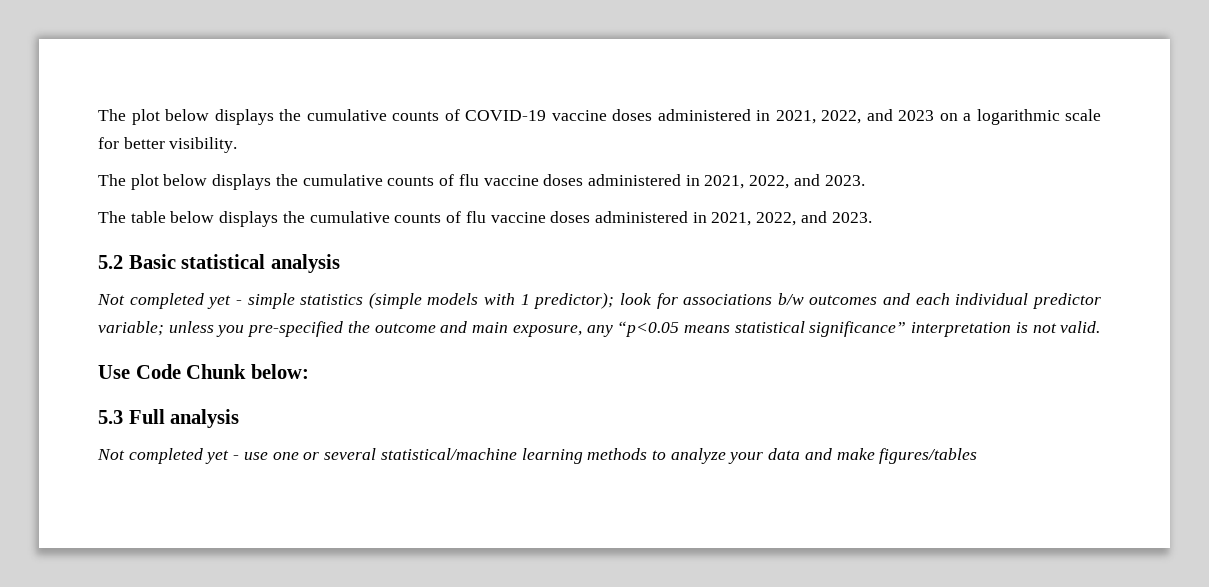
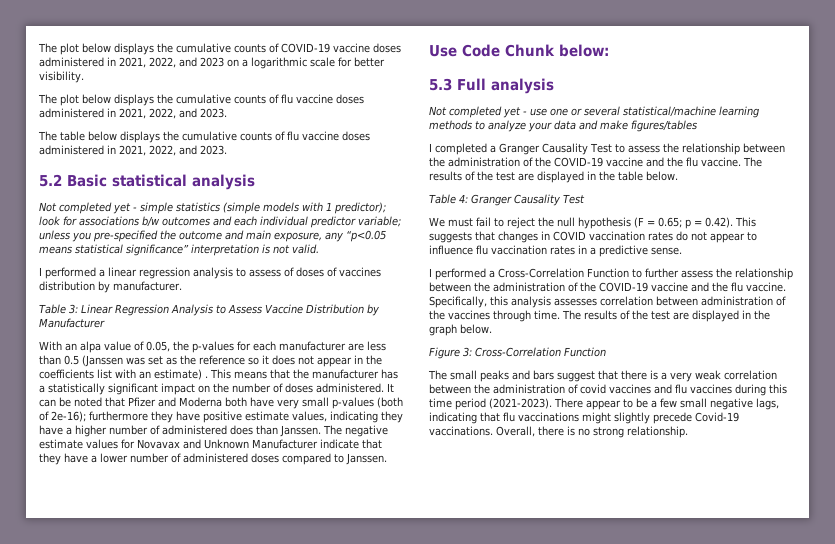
+ I performed a linear regression analysis to assess of doses of vaccines distribution by manufacturer.
+ Table 3: Linear Regression Analysis to Assess Vaccine Distribution by Manufacturer
+ With an alpa value of 0.05, the p-values for each manufacturer are less than 0.5 (Janssen was set as the reference so it does not appear in the coefficients list with an estimate) . This means that the manufacturer has a statistically significant impact on the number of doses administered. It can be noted that Pfizer and Moderna both have very small p-values (both of 2e-16); furthermore they have positive estimate values, indicating they have a higher number of administered does than Janssen. The negative estimate values for Novavax and Unknown Manufacturer indicate that they have a lower number of administered doses compared to Janssen.
+ I completed a Granger Causality Test to assess the relationship between the administration of the COVID-19 vaccine and the flu vaccine. The results of the test are displayed in the table below.
+ Table 4: Granger Causality Test
+ We must fail to reject the null hypothesis (F = 0.65; p = 0.42). This suggests that changes in COVID vaccination rates do not appear to influence flu vaccination rates in a predictive sense.
+ I performed a Cross-Correlation Function to further assess the relationship between the administration of the COVID-19 vaccine and the flu vaccine. Specifically, this analysis assesses correlation between administration of the vaccines through time. The results of the test are displayed in the graph below.
+ Figure 3: Cross-Correlation Function
+ The small peaks and bars suggest that there is a very weak correlation between the administration of covid vaccines and flu vaccines during this time period (2021-2023). There appear to be a few small negative lags, indicating that flu vaccinations might slightly precede Covid-19 vaccinations. Overall, there is no strong relationship.

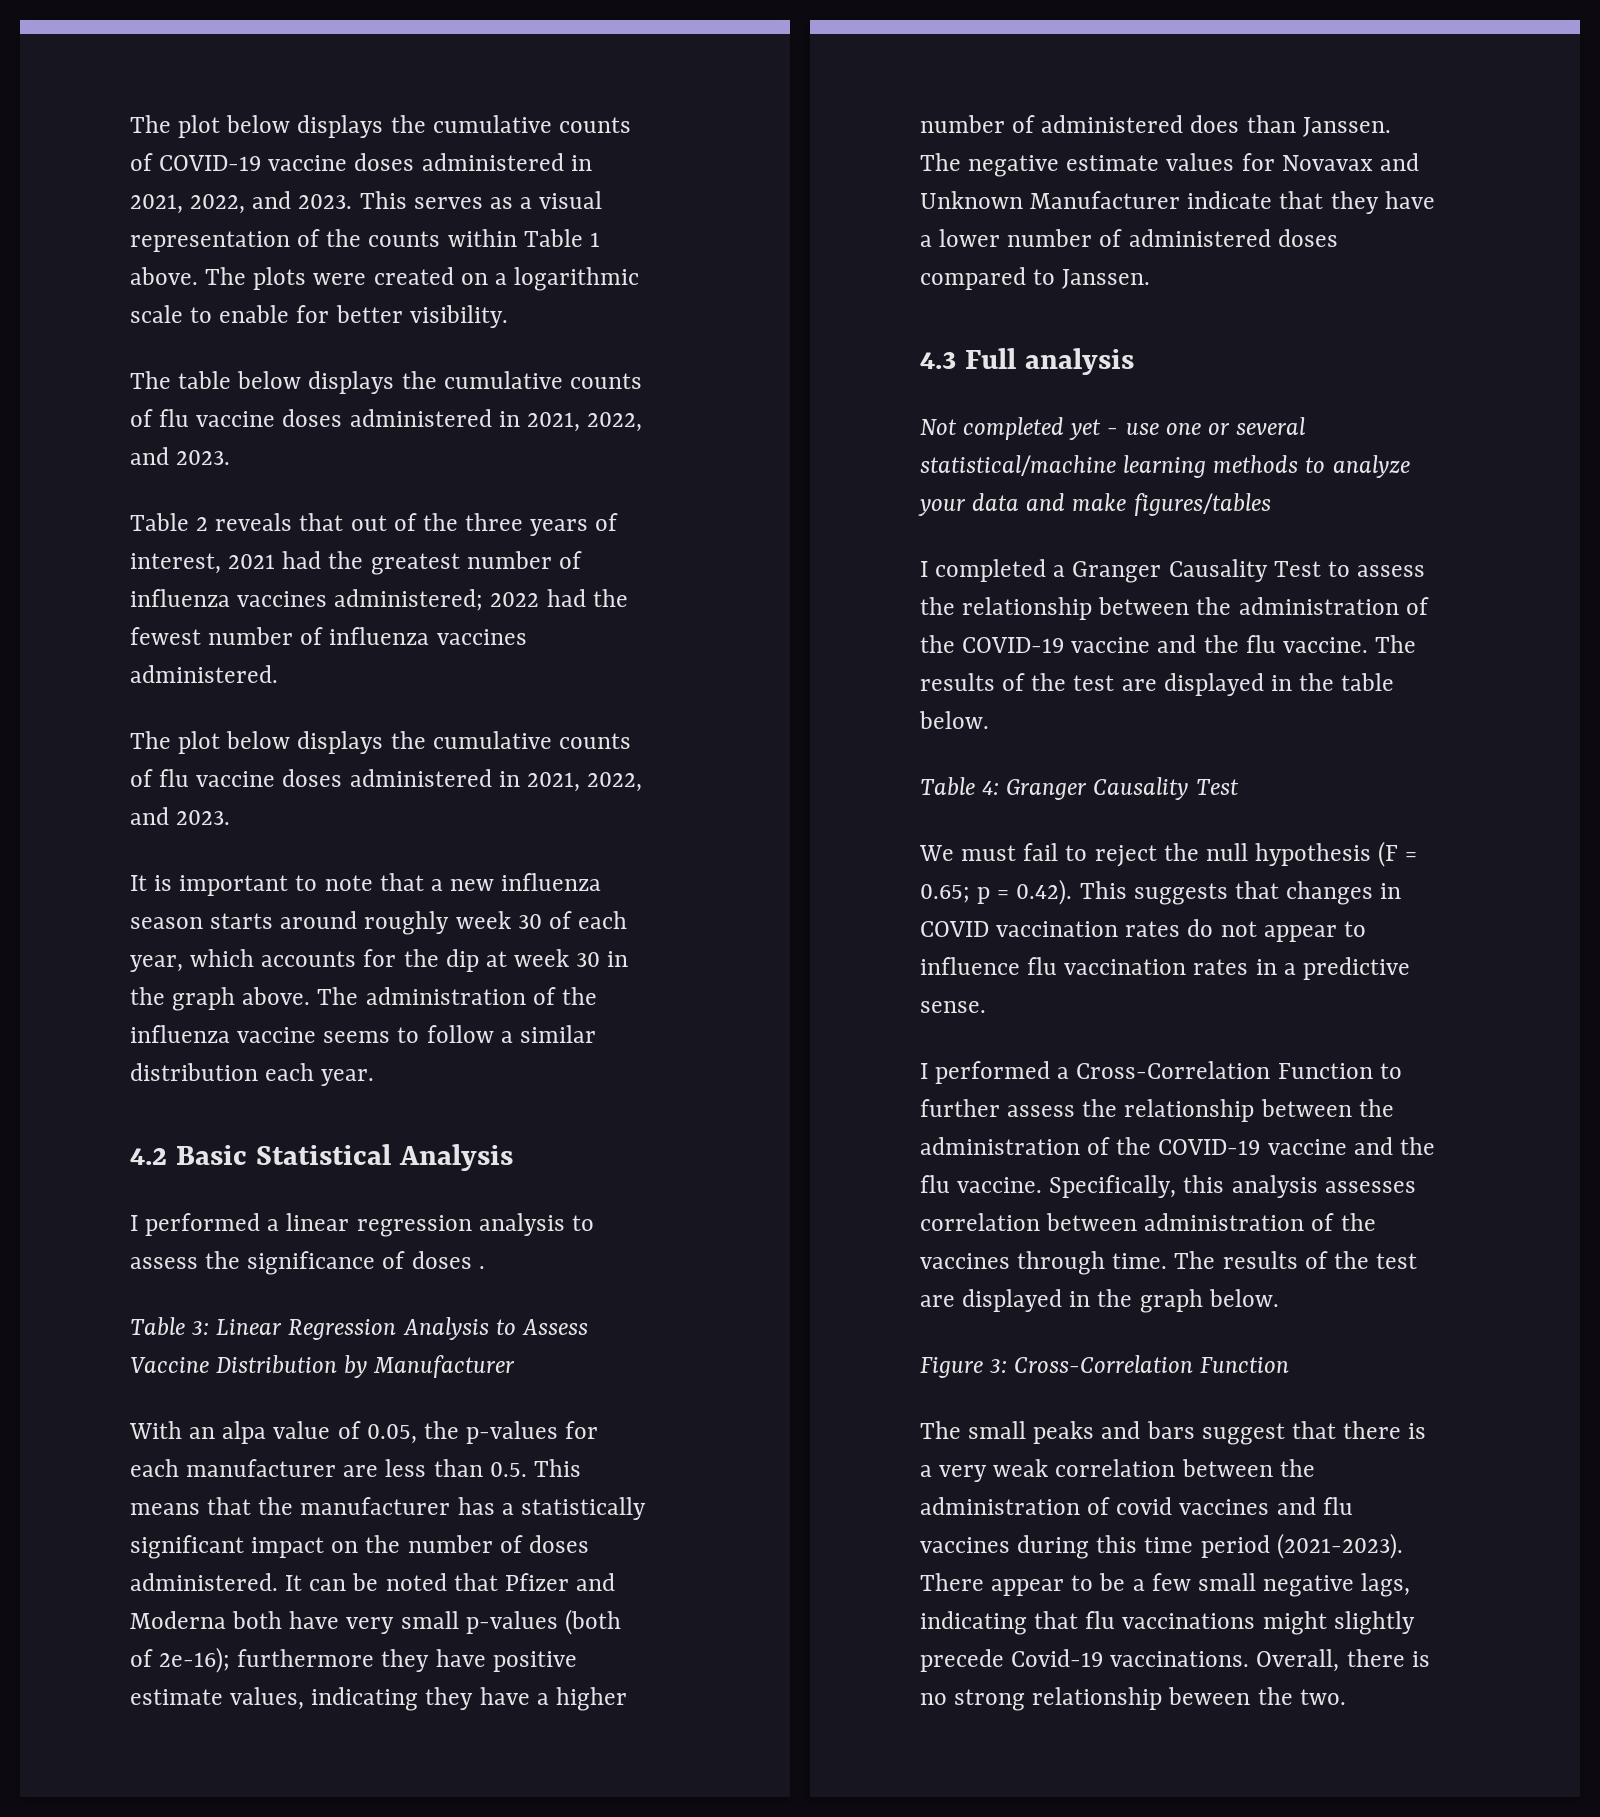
- The plot below displays the cumulative counts of COVID-19 vaccine doses administered in 2021, 2022, and 2023 on a logarithmic scale for better visibility.
+ The plot below displays the cumulative counts of COVID-19 vaccine doses administered in 2021, 2022, and 2023. This serves as a visual representation of the counts within Table 1 above. The plots were created on a logarithmic scale to enable for better visibility.
+ The table below displays the cumulative counts of flu vaccine doses administered in 2021, 2022, and 2023.
+ Table 2 reveals that out of the three years of interest, 2021 had the greatest number of influenza vaccines administered; 2022 had the fewest number of influenza vaccines administered.
- The table below displays the cumulative counts of flu vaccine doses administered in 2021, 2022, and 2023.
- 5.2 Basic statistical analysis
- Not completed yet - simple statistics (simple models with 1 predictor); look for associations b/w outcomes and each individual predictor variable; unless you pre-specified the outcome and main exposure, any “p<0.05 means statistical significance” interpretation is not valid.
+ It is important to note that a new influenza season starts around roughly week 30 of each year, which accounts for the dip at week 30 in the graph above. The administration of the influenza vaccine seems to follow a similar distribution each year.
+ 4.2 Basic Statistical Analysis
- I performed a linear regression analysis to assess of doses of vaccines distribution by manufacturer.
+ I performed a linear regression analysis to assess the significance of doses .
- With an alpa value of 0.05, the p-values for each manufacturer are less than 0.5 (Janssen was set as the reference so it does not appear in the coefficients list with an estimate) . This means that the manufacturer has a statistically significant impact on the number of doses administered.
+ With an alpa value of 0.05, the p-values for each manufacturer are less than 0.5. This means that the manufacturer has a statistically significant impact on the number of doses administered.
- Use Code Chunk below:
- 5.3 Full analysis
+ 4.3 Full analysis
- Overall, there is no strong relationship.
+ Overall, there is no strong relationship beween the two.

